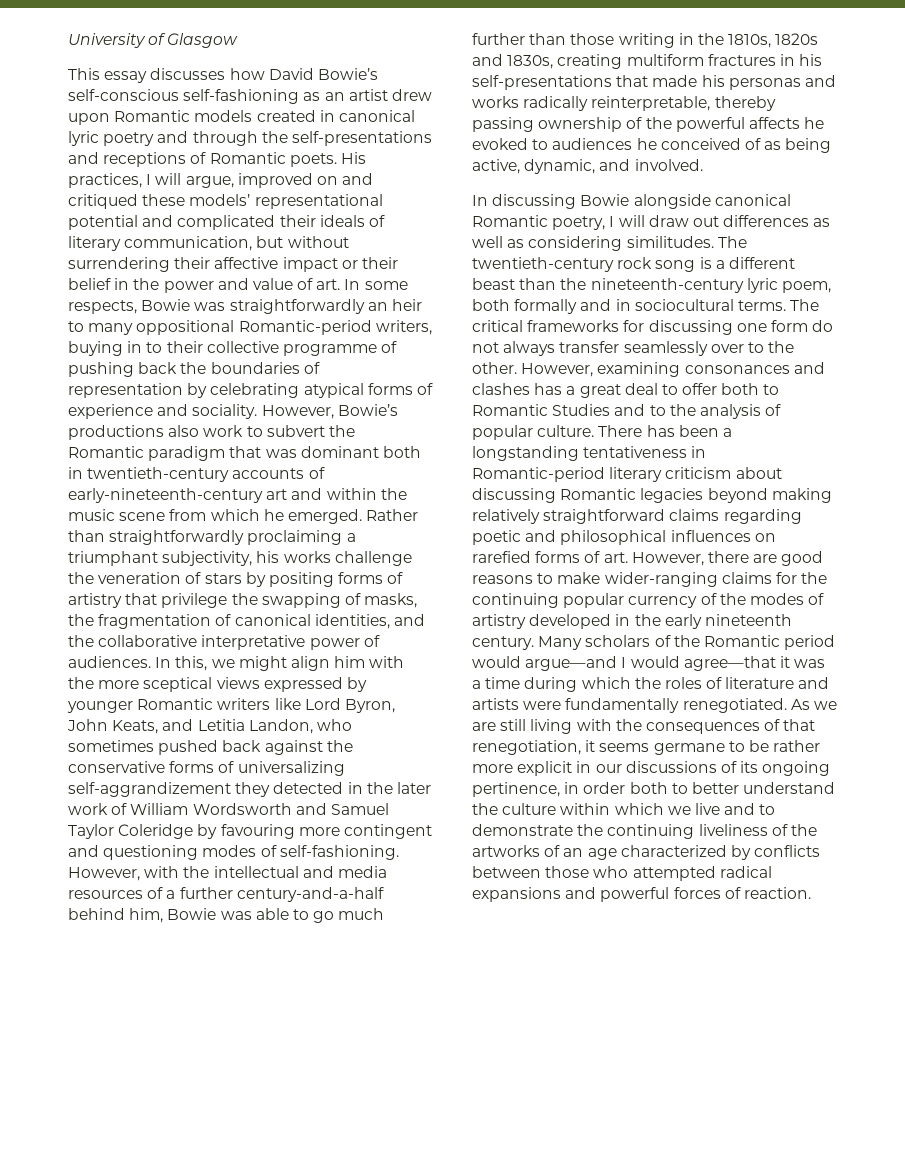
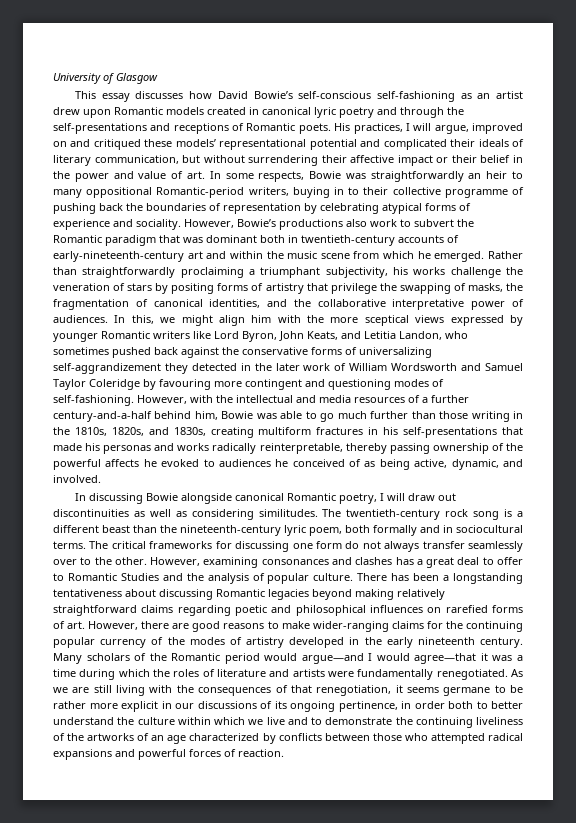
- However, with the intellectual and media resources of a further century-and-a-half behind him, Bowie was able to go much further than those writing in the 1810s, 1820s and 1830s, creating multiform fractures in his self-presentations that made his personas and works radically reinterpretable, thereby passing ownership of the powerful affects he evoked to audiences he conceived of as being active, dynamic, and involved.
+ However, with the intellectual and media resources of a further century-and-a-half behind him, Bowie was able to go much further than those writing in the 1810s, 1820s, and 1830s, creating multiform fractures in his self-presentations that made his personas and works radically reinterpretable, thereby passing ownership of the powerful affects he evoked to audiences he conceived of as being active, dynamic, and involved.
- In discussing Bowie alongside canonical Romantic poetry, I will draw out differences as well as considering similitudes.
+ In discussing Bowie alongside canonical Romantic poetry, I will draw out discontinuities as well as considering similitudes.
- However, examining consonances and clashes has a great deal to offer both to Romantic Studies and to the analysis of popular culture.
+ However, examining consonances and clashes has a great deal to offer to Romantic Studies and the analysis of popular culture.
- There has been a longstanding tentativeness in Romantic-period literary criticism about discussing Romantic legacies beyond making relatively straightforward claims regarding poetic and philosophical influences on rarefied forms of art. However, there are good reasons to make wider-ranging claims for the continuing popular currency of the modes of artistry developed in the early nineteenth century.
+ There has been a longstanding tentativeness about discussing Romantic legacies beyond making relatively straightforward claims regarding poetic and philosophical influences on rarefied forms of art. However, there are good reasons to make wider-ranging claims for the continuing popular currency of the modes of artistry developed in the early nineteenth century.

